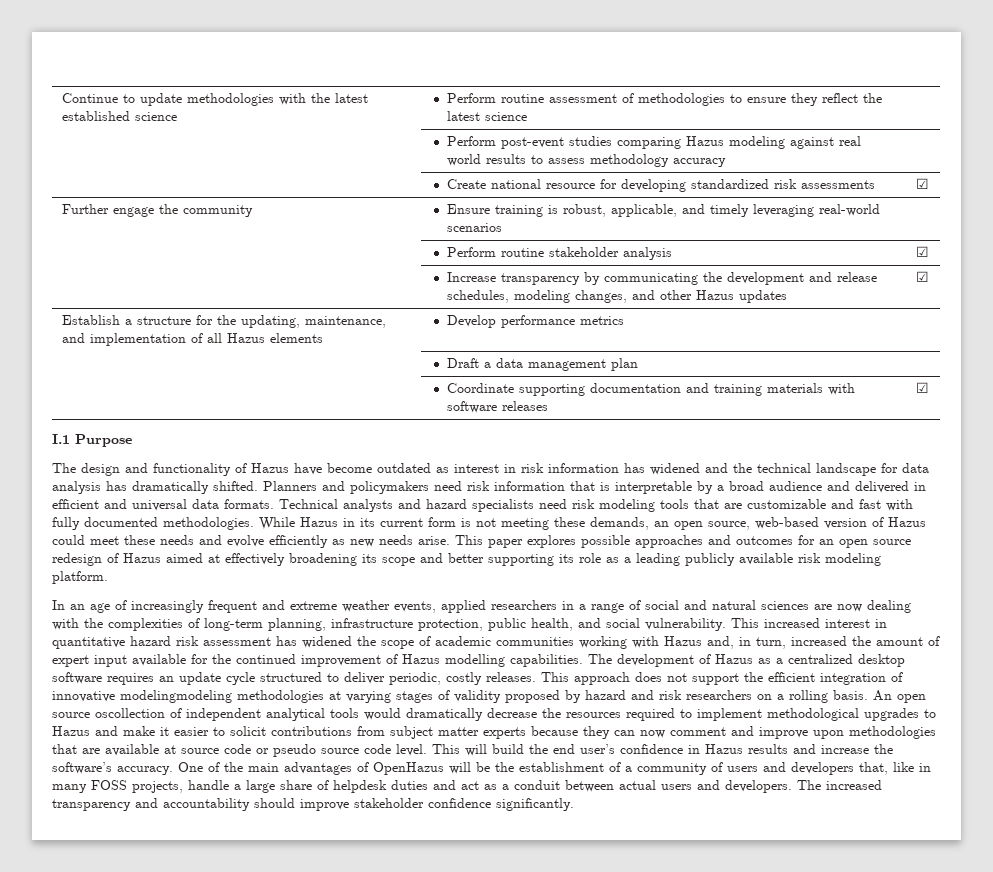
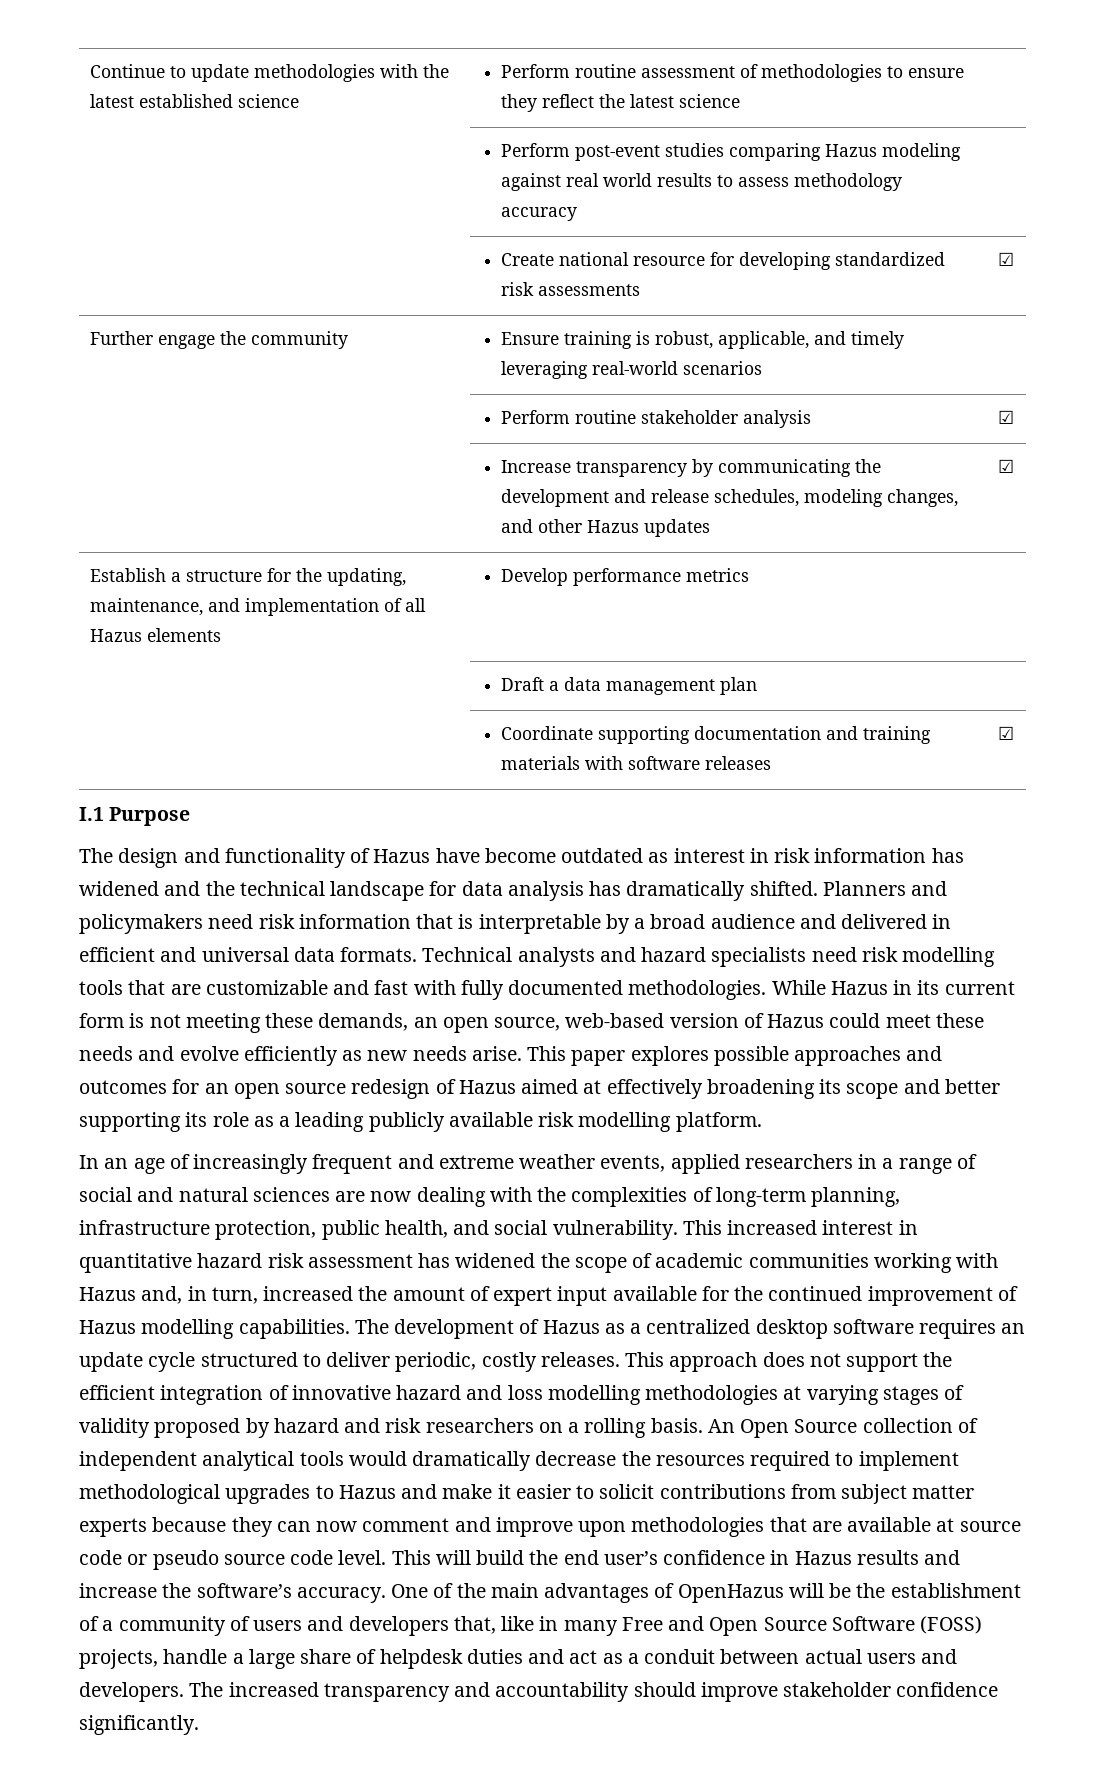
- Technical analysts and hazard specialists need risk modeling tools that are customizable and fast with fully documented methodologies.
+ Technical analysts and hazard specialists need risk modelling tools that are customizable and fast with fully documented methodologies.
- This paper explores possible approaches and outcomes for an open source redesign of Hazus aimed at effectively broadening its scope and better supporting its role as a leading publicly available risk modeling platform.
+ This paper explores possible approaches and outcomes for an open source redesign of Hazus aimed at effectively broadening its scope and better supporting its role as a leading publicly available risk modelling platform.
- This approach does not support the efficient integration of innovative modelingmodeling methodologies at varying stages of validity proposed by hazard and risk researchers on a rolling basis.
+ This approach does not support the efficient integration of innovative hazard and loss modelling methodologies at varying stages of validity proposed by hazard and risk researchers on a rolling basis.
- An open source oscollection of independent analytical tools would dramatically decrease the resources required to implement methodological upgrades to Hazus and make it easier to solicit contributions from subject matter experts because they can now comment and improve upon methodologies that are available at source code or pseudo source code level.
+ An Open Source collection of independent analytical tools would dramatically decrease the resources required to implement methodological upgrades to Hazus and make it easier to solicit contributions from subject matter experts because they can now comment and improve upon methodologies that are available at source code or pseudo source code level.
- One of the main advantages of OpenHazus will be the establishment of a community of users and developers that, like in many FOSS projects, handle a large share of helpdesk duties and act as a conduit between actual users and developers.
+ One of the main advantages of OpenHazus will be the establishment of a community of users and developers that, like in many Free and Open Source Software (FOSS) projects, handle a large share of helpdesk duties and act as a conduit between actual users and developers.

